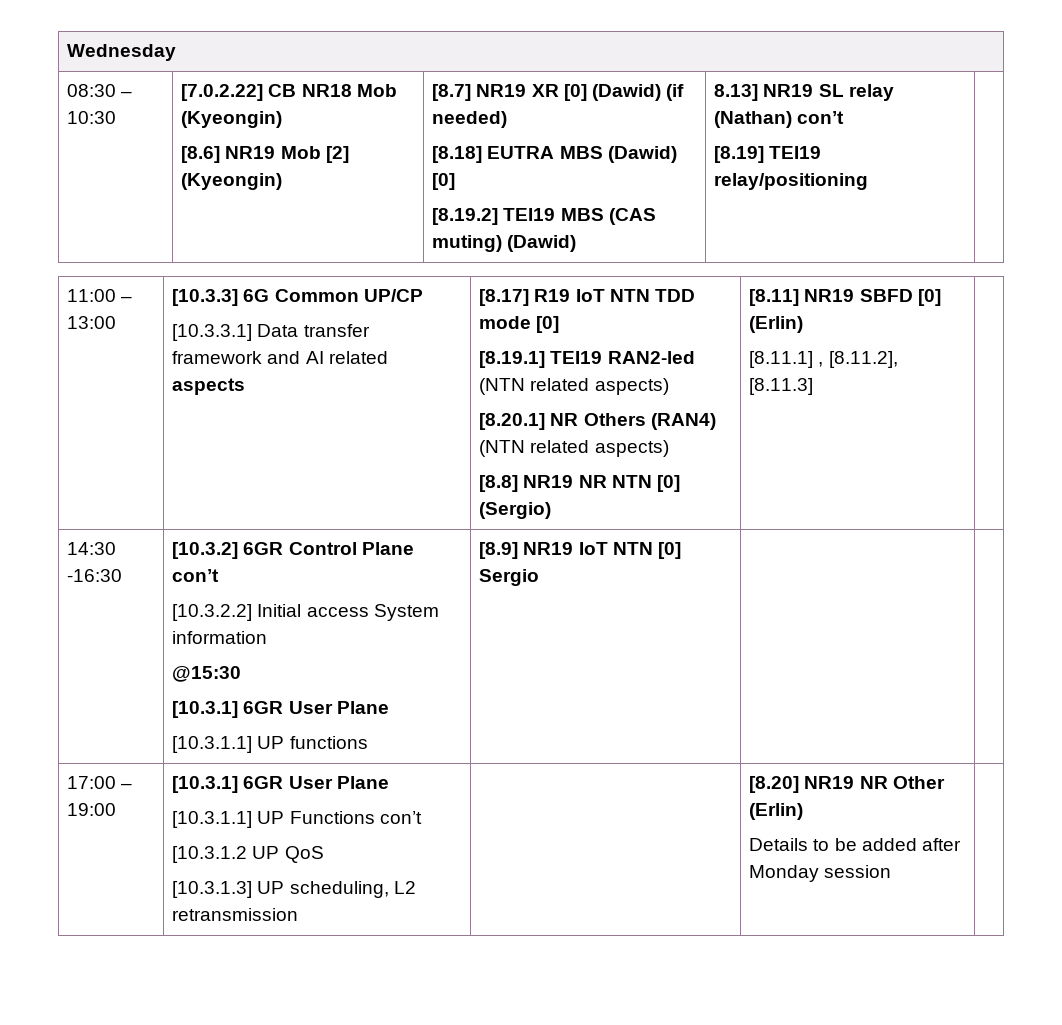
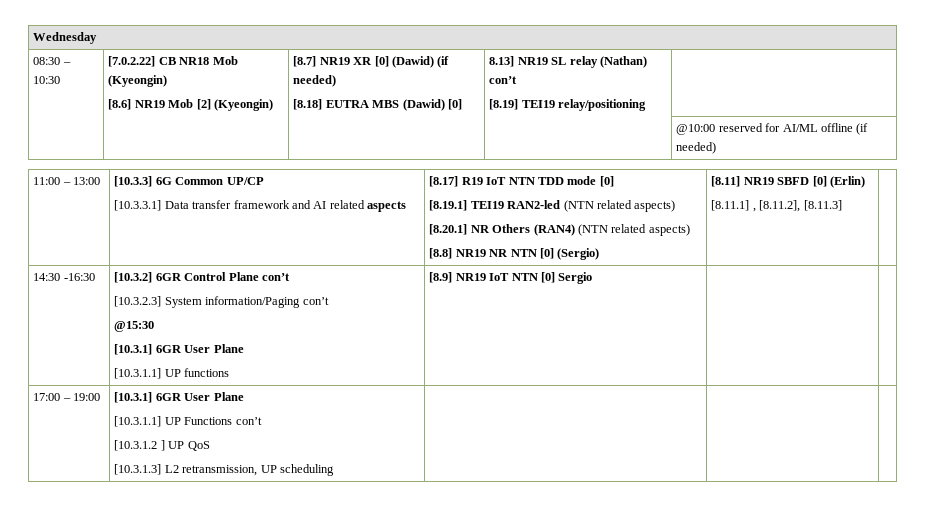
  08:30 – 10:30 | [7.0.2.22] CB NR18 Mob (Kyeongin)
  [8.6] NR19 Mob [2] (Kyeongin) | [8.7] NR19 XR [0] (Dawid) (if needed)
- [8.18] EUTRA MBS (Dawid) [0]
- [8.19.2] TEI19 MBS (CAS muting) (Dawid) | 8.13] NR19 SL relay (Nathan) con’t
+ [8.18] EUTRA MBS (Dawid) [0] | 8.13] NR19 SL relay (Nathan) con’t
+ | | | | @10:00 reserved for AI/ML offline (if needed)
  14:30 -16:30 | [10.3.2] 6GR Control Plane con’t
- [10.3.2.2] Initial access System information
+ [10.3.2.3] System information/Paging con’t
  17:00 – 19:00 | [10.3.1] 6GR User Plane
  [10.3.1.1] UP Functions con’t
- [10.3.1.2 UP QoS
- [10.3.1.3] UP scheduling, L2 retransmission | | [8.20] NR19 NR Other (Erlin)
- Details to be added after Monday session |
+ [10.3.1.2 ] UP QoS
+ [10.3.1.3] L2 retransmission, UP scheduling | | |

